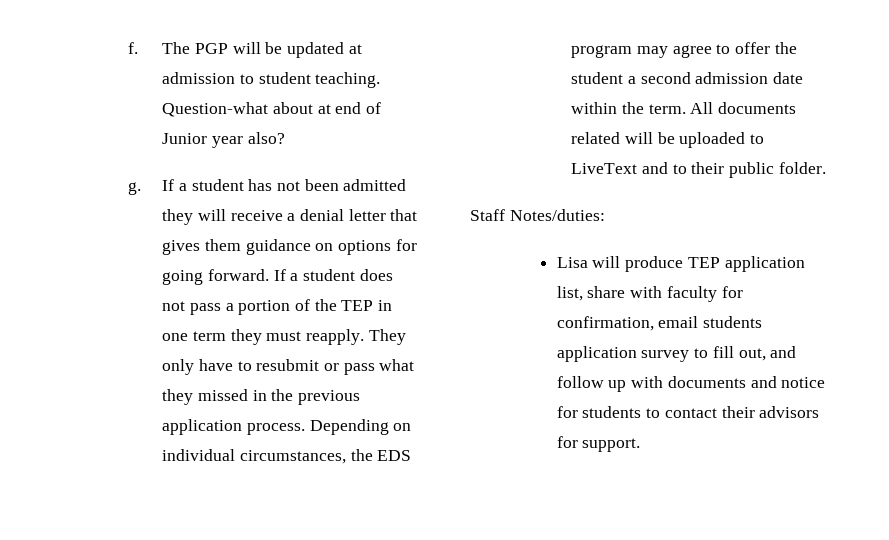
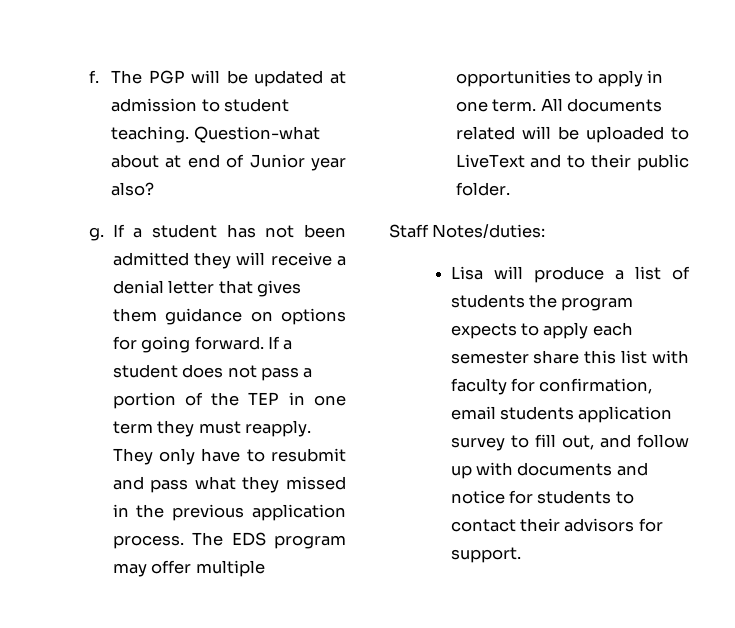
- They only have to resubmit or pass what they missed in the previous application process.
+ They only have to resubmit and pass what they missed in the previous application process.
- Depending on individual circumstances, the EDS program may agree to offer the student a second admission date within the term.
+ The EDS program may offer multiple opportunities to apply in one term.
- Lisa will produce TEP application list, share with faculty for confirmation, email students application survey to fill out, and follow up with documents and notice for students to contact their advisors for support.
+ Lisa will produce a list of students the program expects to apply each semester share this list with faculty for confirmation, email students application survey to fill out, and follow up with documents and notice for students to contact their advisors for support.

